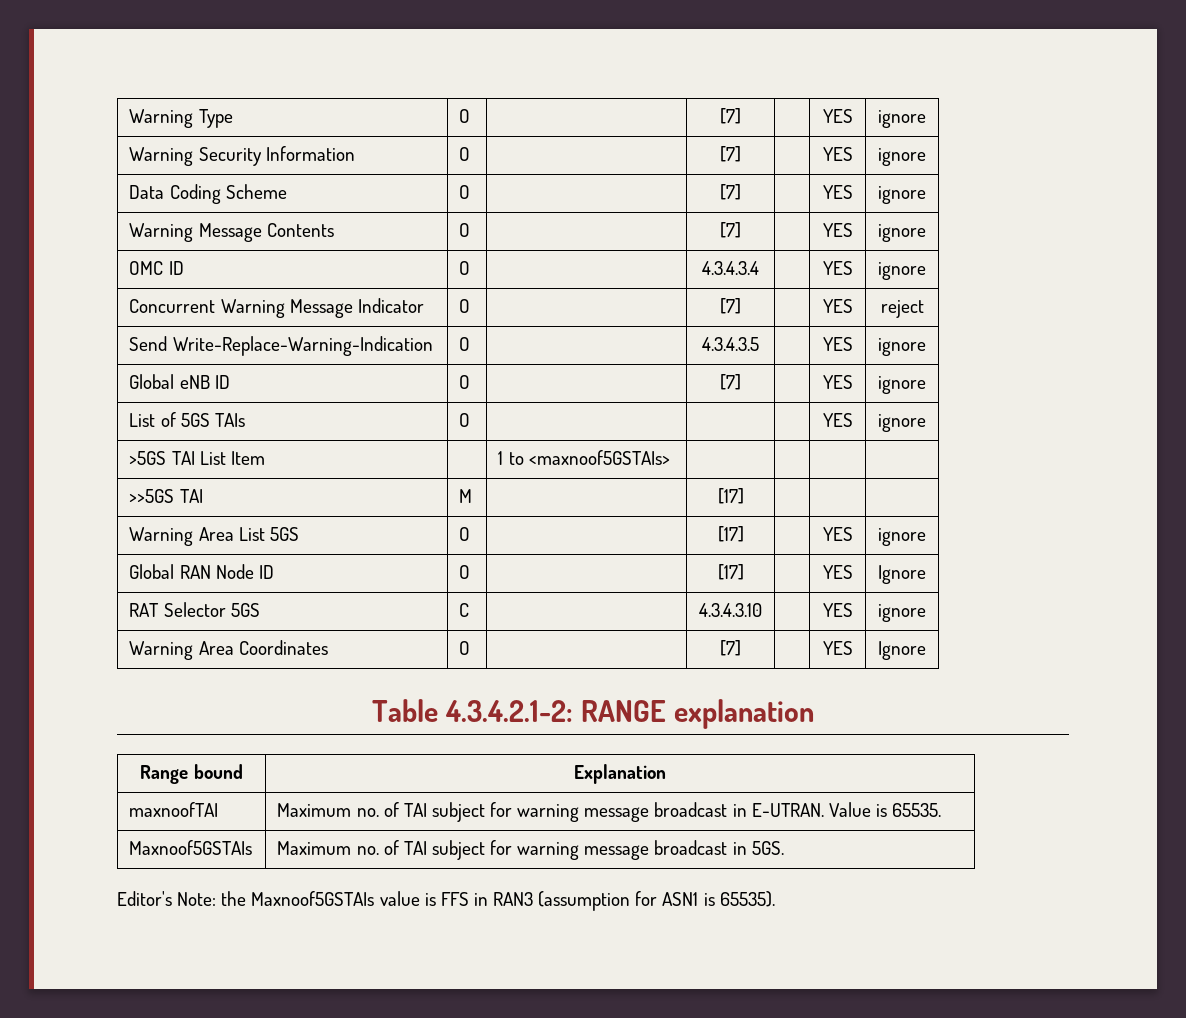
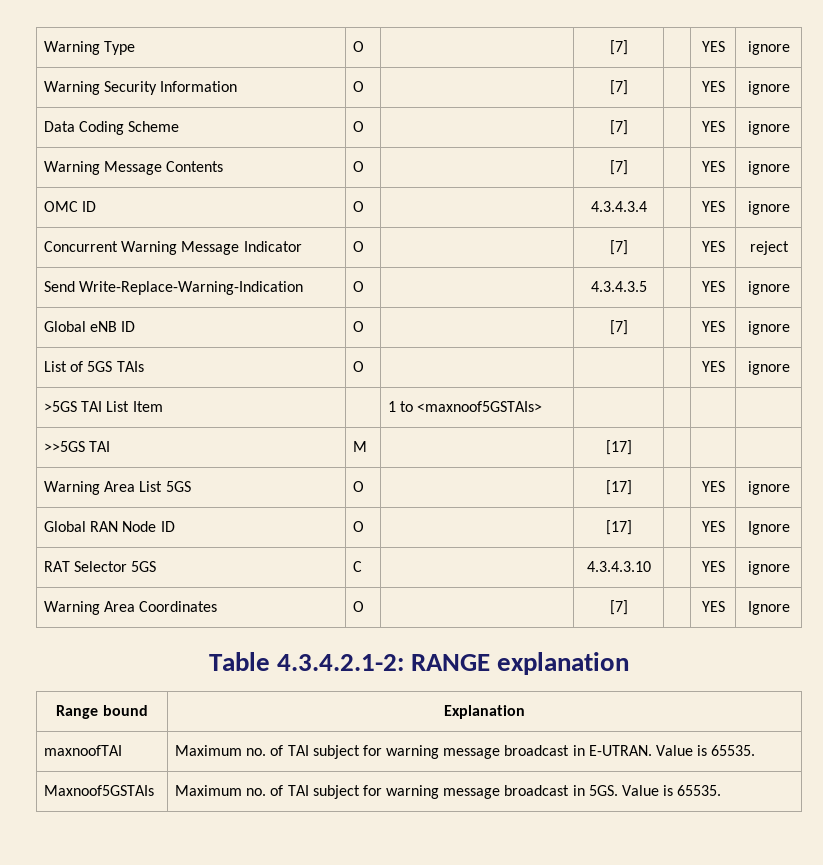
- Maxnoof5GSTAIs | Maximum no. of TAI subject for warning message broadcast in 5GS.
- Editor's Note: the Maxnoof5GSTAIs value is FFS in RAN3 (assumption for ASN1 is 65535).
+ Maxnoof5GSTAIs | Maximum no. of TAI subject for warning message broadcast in 5GS. Value is 65535.

